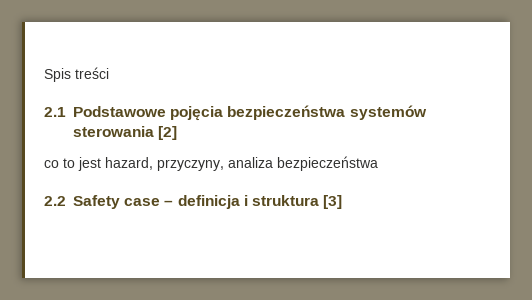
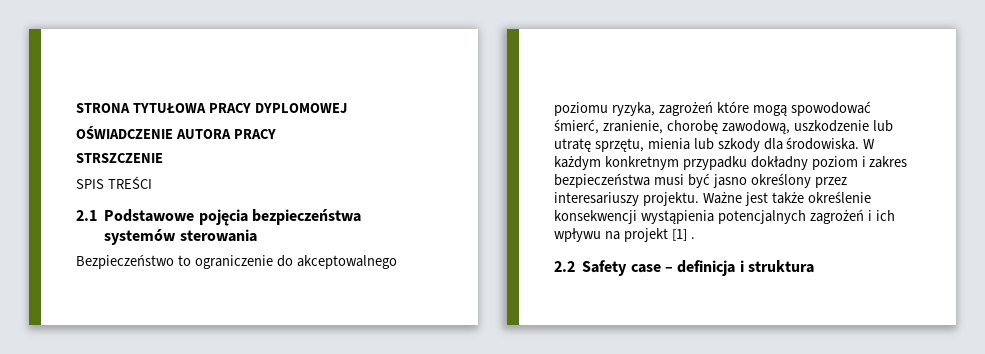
- Spis treści
+ STRONA TYTUŁOWA PRACY DYPLOMOWEJ
+ OŚWIADCZENIE AUTORA PRACY
+ STRSZCZENIE
+ SPIS TREŚCI
- 2.1 Podstawowe pojęcia bezpieczeństwa systemów sterowania [2]
- co to jest hazard, przyczyny, analiza bezpieczeństwa
+ 2.1 Podstawowe pojęcia bezpieczeństwa systemów sterowania
+ Bezpieczeństwo to ograniczenie do akceptowalnego poziomu ryzyka, zagrożeń które mogą spowodować śmierć, zranienie, chorobę zawodową, uszkodzenie lub utratę sprzętu, mienia lub szkody dla środowiska. W każdym konkretnym przypadku dokładny poziom i zakres bezpieczeństwa musi być jasno określony przez interesariuszy projektu. Ważne jest także określenie konsekwencji wystąpienia potencjalnych zagrożeń i ich wpływu na projekt [1] .
- 2.2 Safety case – definicja i struktura [3]
+ 2.2 Safety case – definicja i struktura

